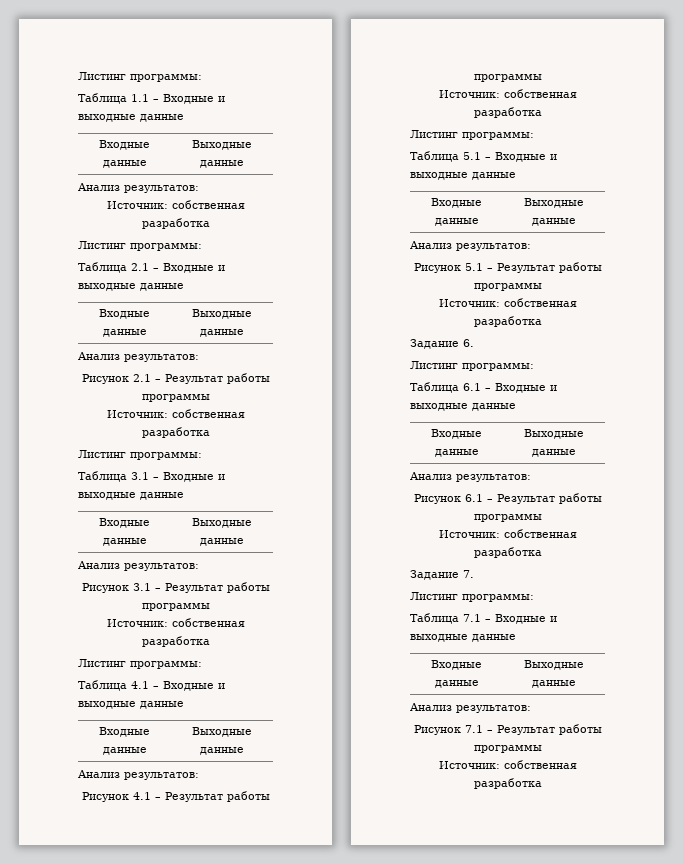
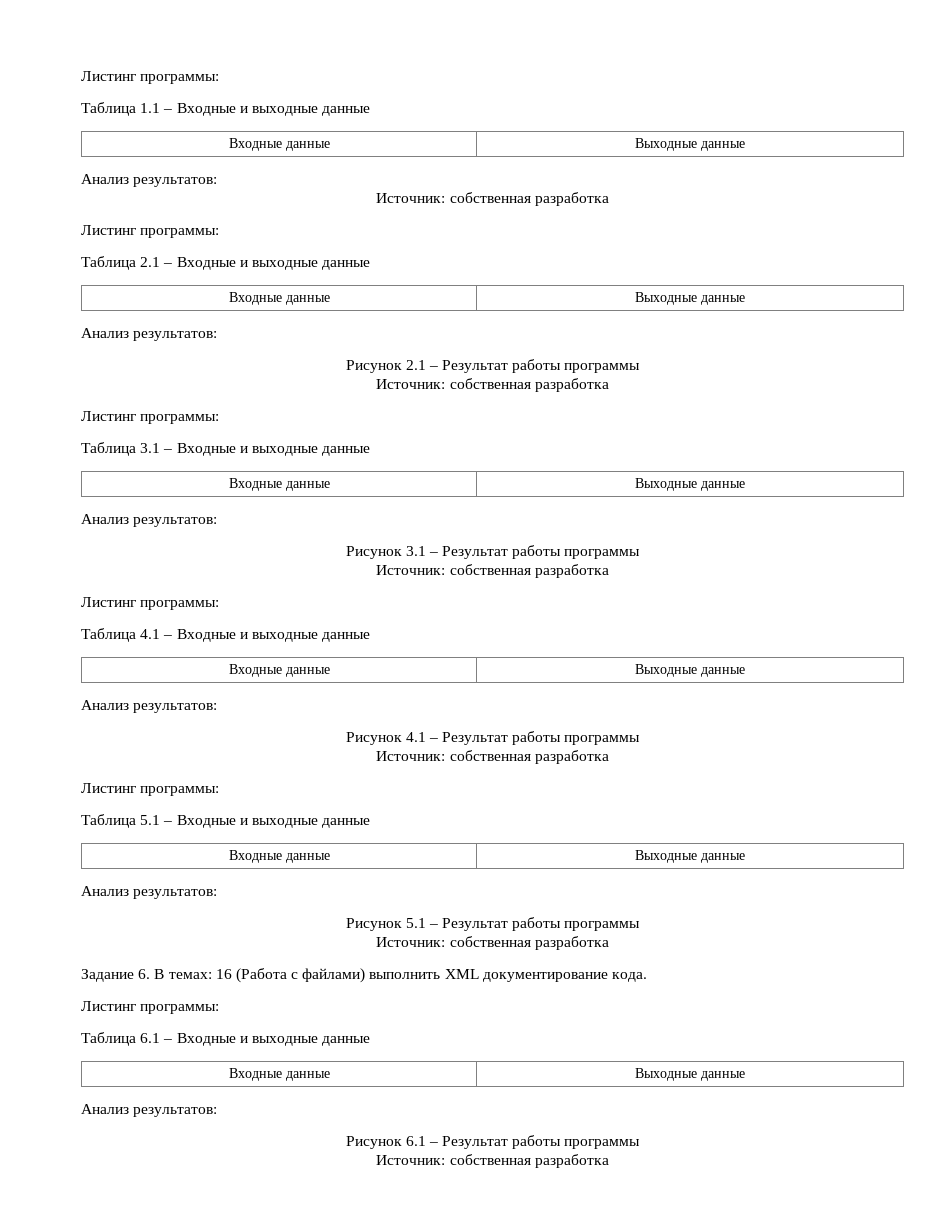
- Задание 6.
+ Задание 6. В темах: 16 (Работа с файлами) выполнить XML документирование кода.
- Задание 7.
- Листинг программы:
- Таблица 7.1 – Входные и выходные данные
- Входные данные | Выходные данные
- Анализ результатов:
- Рисунок 7.1 – Результат работы программы
- Источник: собственная разработка

